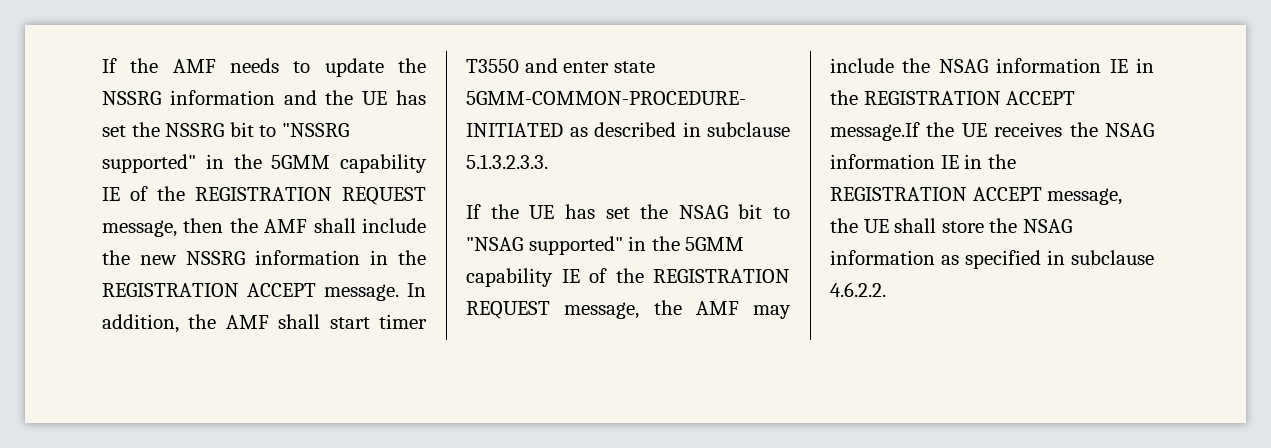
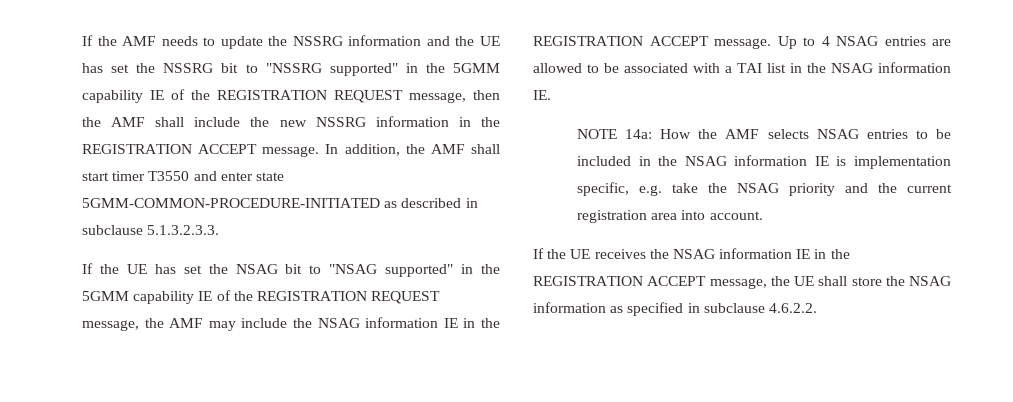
- If the UE has set the NSAG bit to "NSAG supported" in the 5GMM capability IE of the REGISTRATION REQUEST message, the AMF may include the NSAG information IE in the REGISTRATION ACCEPT message.If the UE receives the NSAG information IE in the REGISTRATION ACCEPT message, the UE shall store the NSAG information as specified in subclause 4.6.2.2.
+ If the UE has set the NSAG bit to "NSAG supported" in the 5GMM capability IE of the REGISTRATION REQUEST message, the AMF may include the NSAG information IE in the REGISTRATION ACCEPT message. Up to 4 NSAG entries are allowed to be associated with a TAI list in the NSAG information IE.
+ NOTE 14a: How the AMF selects NSAG entries to be included in the NSAG information IE is implementation specific, e.g. take the NSAG priority and the current registration area into account.
+ If the UE receives the NSAG information IE in the REGISTRATION ACCEPT message, the UE shall store the NSAG information as specified in subclause 4.6.2.2.

